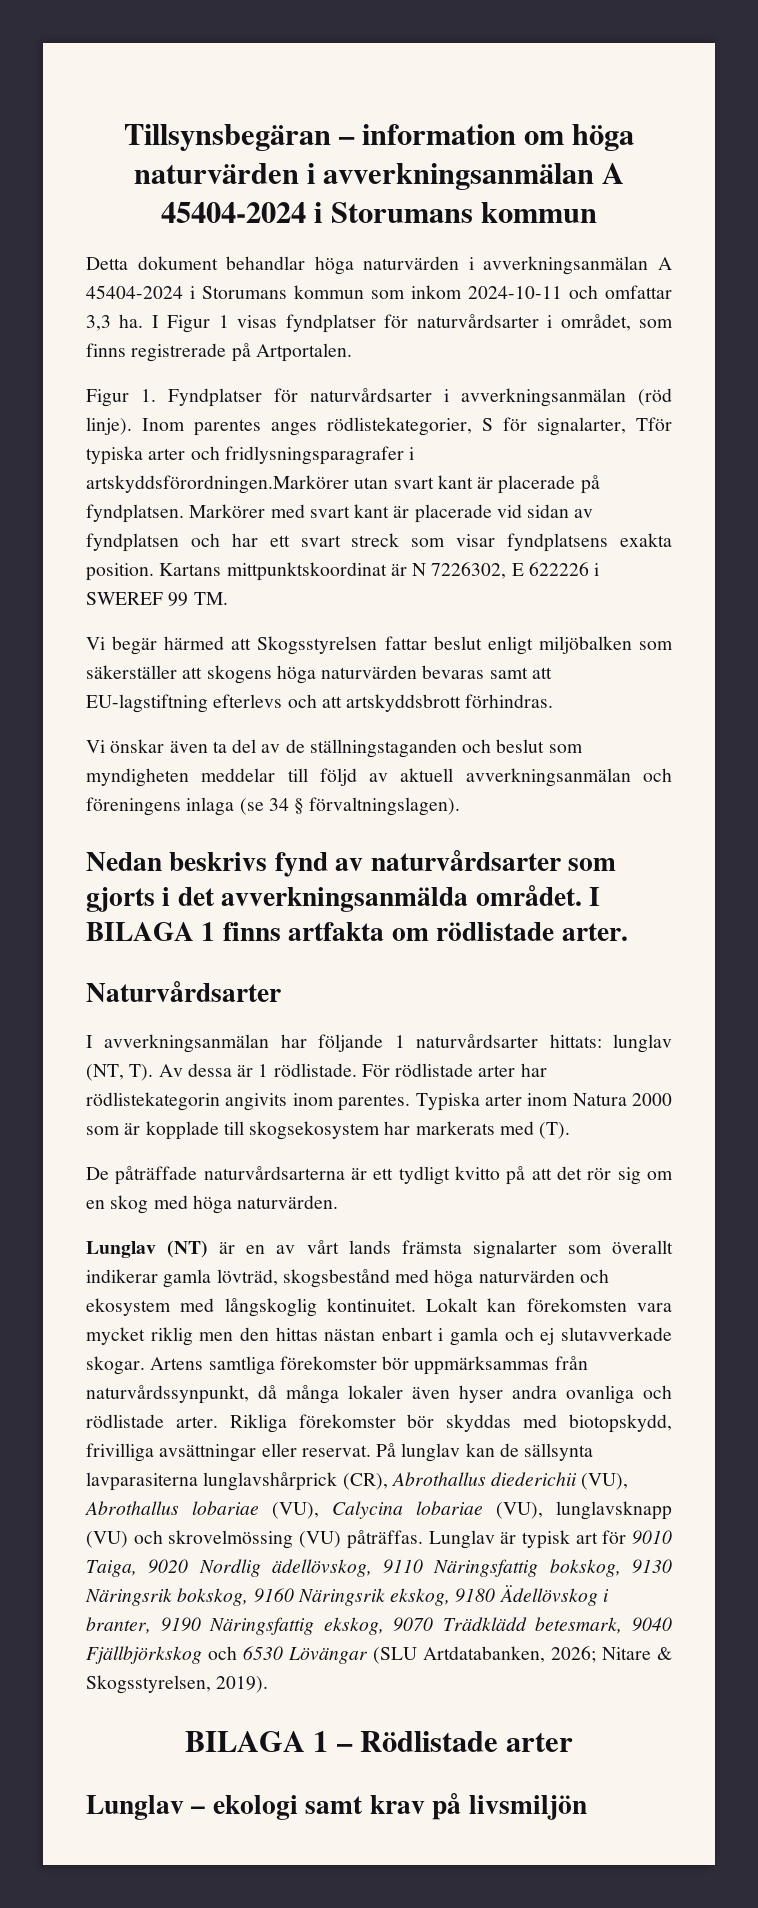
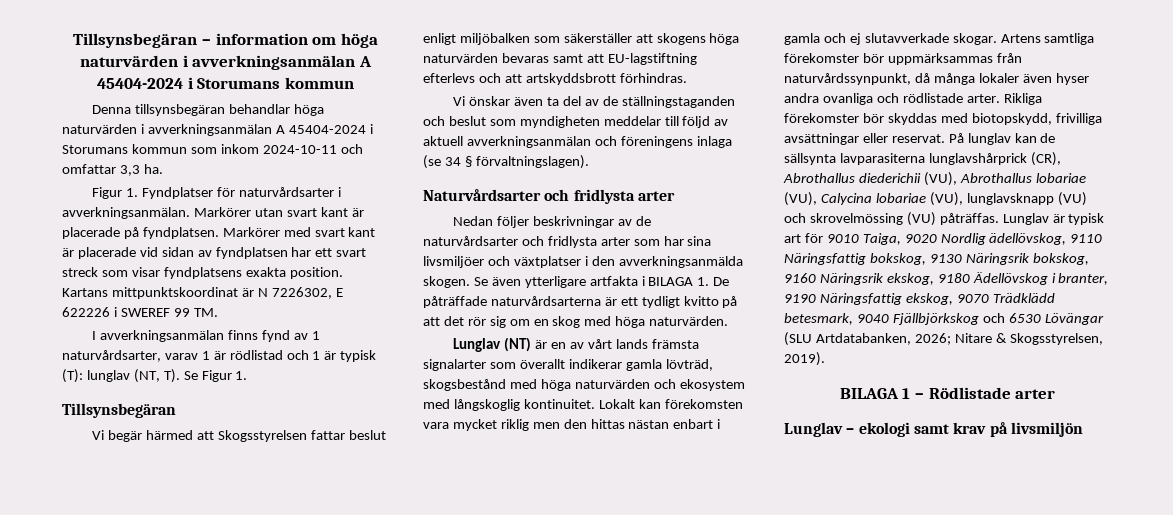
- Detta dokument behandlar höga naturvärden i avverkningsanmälan A 45404-2024 i Storumans kommun som inkom 2024-10-11 och omfattar 3,3 ha. I Figur 1 visas fyndplatser för naturvårdsarter i området, som finns registrerade på Artportalen.
+ Denna tillsynsbegäran behandlar höga naturvärden i avverkningsanmälan A 45404-2024 i Storumans kommun som inkom 2024-10-11 och omfattar 3,3 ha.
- Figur 1. Fyndplatser för naturvårdsarter i avverkningsanmälan (röd linje). Inom parentes anges rödlistekategorier, S för signalarter, Tför typiska arter och fridlysningsparagrafer i artskyddsförordningen.Markörer utan svart kant är placerade på fyndplatsen.
+ Figur 1. Fyndplatser för naturvårdsarter i avverkningsanmälan. Markörer utan svart kant är placerade på fyndplatsen.
- Markörer med svart kant är placerade vid sidan av fyndplatsen och har ett svart streck som visar fyndplatsens exakta position.
+ Markörer med svart kant är placerade vid sidan av fyndplatsen har ett svart streck som visar fyndplatsens exakta position.
+ I avverkningsanmälan finns fynd av 1 naturvårdsarter, varav 1 är rödlistad och 1 är typisk (T): lunglav (NT, T). Se Figur 1.
+ Tillsynsbegäran
- Nedan beskrivs fynd av naturvårdsarter som gjorts i det avverkningsanmälda området. I BILAGA 1 finns artfakta om rödlistade arter.
- Naturvårdsarter
- I avverkningsanmälan har följande 1 naturvårdsarter hittats: lunglav (NT, T). Av dessa är 1 rödlistade. För rödlistade arter har rödlistekategorin angivits inom parentes. Typiska arter inom Natura 2000 som är kopplade till skogsekosystem har markerats med (T).
- De påträffade naturvårdsarterna är ett tydligt kvitto på att det rör sig om en skog med höga naturvärden.
+ Naturvårdsarter och fridlysta arter
+ Nedan följer beskrivningar av de naturvårdsarter och fridlysta arter som har sina livsmiljöer och växtplatser i den avverkningsanmälda skogen. Se även ytterligare artfakta i BILAGA 1. De påträffade naturvårdsarterna är ett tydligt kvitto på att det rör sig om en skog med höga naturvärden.

